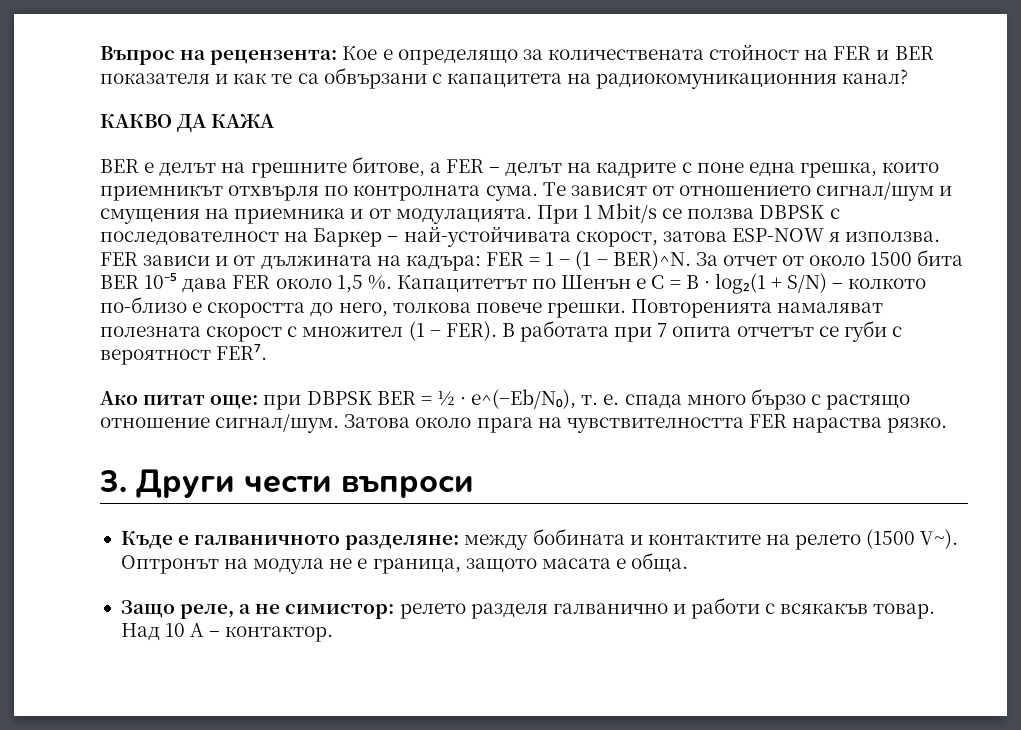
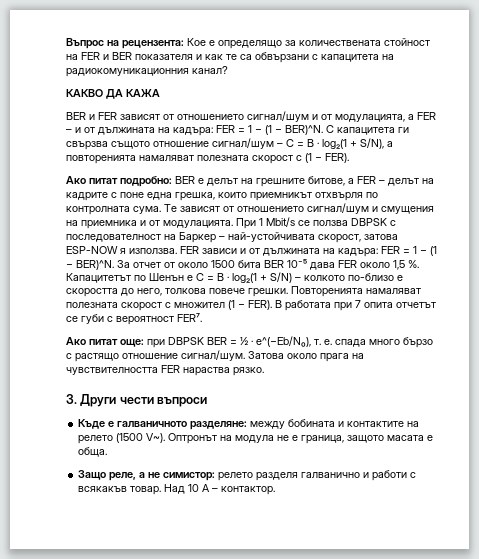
- BER е делът на грешните битове, а FER – делът на кадрите с поне една грешка, които приемникът отхвърля по контролната сума.
+ BER и FER зависят от отношението сигнал/шум и от модулацията, а FER – и от дължината на кадъра: FER = 1 − (1 − BER)^N. С капацитета ги свързва същото отношение сигнал/шум – C = B · log₂(1 + S/N), а повторенията намаляват полезната скорост с (1 − FER).
+ Ако питат подробно: BER е делът на грешните битове, а FER – делът на кадрите с поне една грешка, които приемникът отхвърля по контролната сума.

